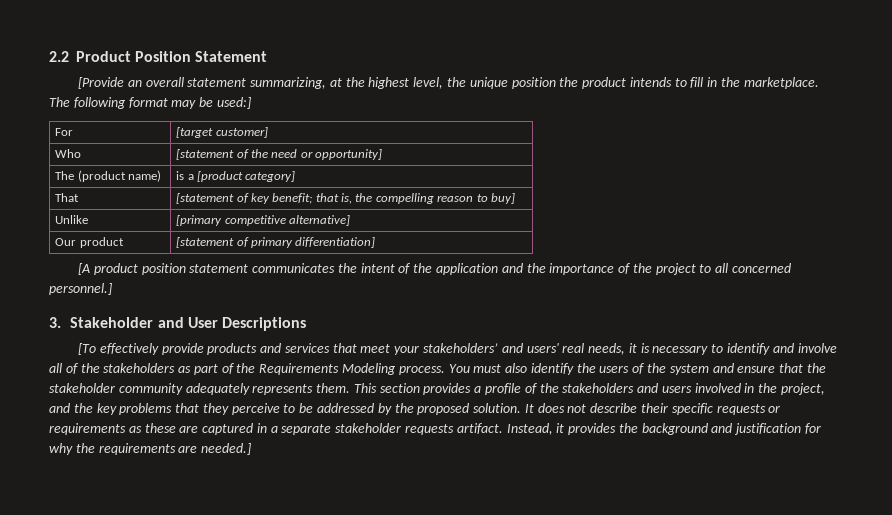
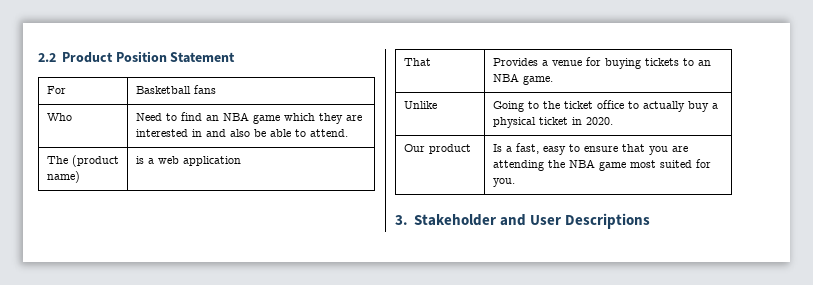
- [Provide an overall statement summarizing, at the highest level, the unique position the product intends to fill in the marketplace. The following format may be used:]
- For | [target customer]
+ For | Basketball fans
- Who | [statement of the need or opportunity]
+ Who | Need to find an NBA game which they are interested in and also be able to attend.
- The (product name) | is a [product category]
+ The (product name) | is a web application
- That | [statement of key benefit; that is, the compelling reason to buy]
- Unlike | [primary competitive alternative]
- Our product | [statement of primary differentiation]
- [A product position statement communicates the intent of the application and the importance of the project to all concerned personnel.]
+ That | Provides a venue for buying tickets to an NBA game.
+ Unlike | Going to the ticket office to actually buy a physical ticket in 2020.
+ Our product | Is a fast, easy to ensure that you are attending the NBA game most suited for you.
- [To effectively provide products and services that meet your stakeholders’ and users' real needs, it is necessary to identify and involve all of the stakeholders as part of the Requirements Modeling process. You must also identify the users of the system and ensure that the stakeholder community adequately represents them. This section provides a profile of the stakeholders and users involved in the project, and the key problems that they perceive to be addressed by the proposed solution. It does not describe their specific requests or requirements as these are captured in a separate stakeholder requests artifact. Instead, it provides the background and justification for why the requirements are needed.]

